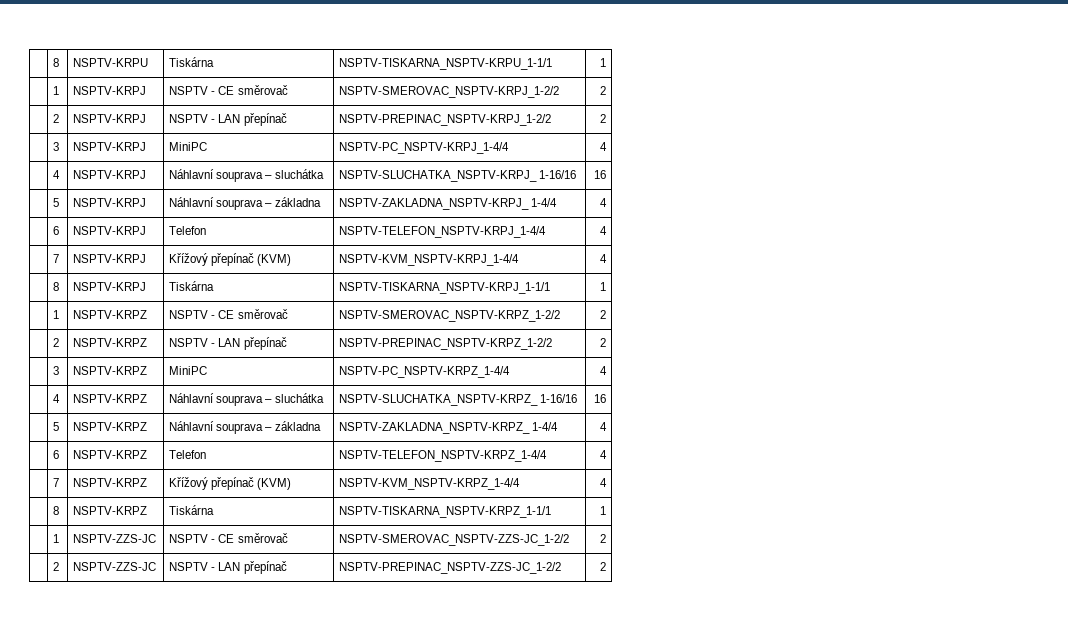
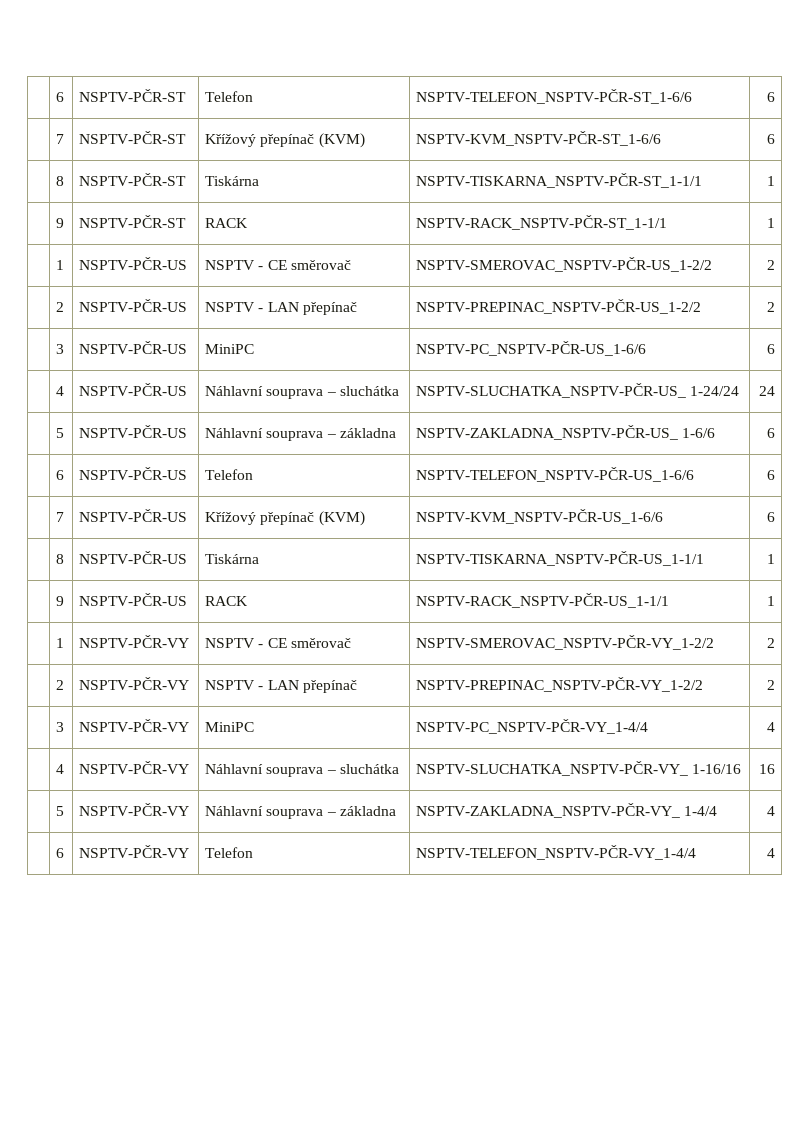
- | 8 | NSPTV-KRPU | Tiskárna | NSPTV-TISKARNA_NSPTV-KRPU_1-1/1 | 1
- | 1 | NSPTV-KRPJ | NSPTV - CE směrovač | NSPTV-SMEROVAC_NSPTV-KRPJ_1-2/2 | 2
- | 2 | NSPTV-KRPJ | NSPTV - LAN přepínač | NSPTV-PREPINAC_NSPTV-KRPJ_1-2/2 | 2
- | 3 | NSPTV-KRPJ | MiniPC | NSPTV-PC_NSPTV-KRPJ_1-4/4 | 4
- | 4 | NSPTV-KRPJ | Náhlavní souprava – sluchátka | NSPTV-SLUCHATKA_NSPTV-KRPJ_ 1-16/16 | 16
- | 5 | NSPTV-KRPJ | Náhlavní souprava – základna | NSPTV-ZAKLADNA_NSPTV-KRPJ_ 1-4/4 | 4
- | 6 | NSPTV-KRPJ | Telefon | NSPTV-TELEFON_NSPTV-KRPJ_1-4/4 | 4
- | 7 | NSPTV-KRPJ | Křížový přepínač (KVM) | NSPTV-KVM_NSPTV-KRPJ_1-4/4 | 4
- | 8 | NSPTV-KRPJ | Tiskárna | NSPTV-TISKARNA_NSPTV-KRPJ_1-1/1 | 1
- | 1 | NSPTV-KRPZ | NSPTV - CE směrovač | NSPTV-SMEROVAC_NSPTV-KRPZ_1-2/2 | 2
- | 2 | NSPTV-KRPZ | NSPTV - LAN přepínač | NSPTV-PREPINAC_NSPTV-KRPZ_1-2/2 | 2
- | 3 | NSPTV-KRPZ | MiniPC | NSPTV-PC_NSPTV-KRPZ_1-4/4 | 4
- | 4 | NSPTV-KRPZ | Náhlavní souprava – sluchátka | NSPTV-SLUCHATKA_NSPTV-KRPZ_ 1-16/16 | 16
- | 5 | NSPTV-KRPZ | Náhlavní souprava – základna | NSPTV-ZAKLADNA_NSPTV-KRPZ_ 1-4/4 | 4
- | 6 | NSPTV-KRPZ | Telefon | NSPTV-TELEFON_NSPTV-KRPZ_1-4/4 | 4
- | 7 | NSPTV-KRPZ | Křížový přepínač (KVM) | NSPTV-KVM_NSPTV-KRPZ_1-4/4 | 4
- | 8 | NSPTV-KRPZ | Tiskárna | NSPTV-TISKARNA_NSPTV-KRPZ_1-1/1 | 1
- | 1 | NSPTV-ZZS-JC | NSPTV - CE směrovač | NSPTV-SMEROVAC_NSPTV-ZZS-JC_1-2/2 | 2
- | 2 | NSPTV-ZZS-JC | NSPTV - LAN přepínač | NSPTV-PREPINAC_NSPTV-ZZS-JC_1-2/2 | 2
+ | 6 | NSPTV-PČR-ST | Telefon | NSPTV-TELEFON_NSPTV-PČR-ST_1-6/6 | 6
+ | 7 | NSPTV-PČR-ST | Křížový přepínač (KVM) | NSPTV-KVM_NSPTV-PČR-ST_1-6/6 | 6
+ | 8 | NSPTV-PČR-ST | Tiskárna | NSPTV-TISKARNA_NSPTV-PČR-ST_1-1/1 | 1
+ | 9 | NSPTV-PČR-ST | RACK | NSPTV-RACK_NSPTV-PČR-ST_1-1/1 | 1
+ | 1 | NSPTV-PČR-US | NSPTV - CE směrovač | NSPTV-SMEROVAC_NSPTV-PČR-US_1-2/2 | 2
+ | 2 | NSPTV-PČR-US | NSPTV - LAN přepínač | NSPTV-PREPINAC_NSPTV-PČR-US_1-2/2 | 2
+ | 3 | NSPTV-PČR-US | MiniPC | NSPTV-PC_NSPTV-PČR-US_1-6/6 | 6
+ | 4 | NSPTV-PČR-US | Náhlavní souprava – sluchátka | NSPTV-SLUCHATKA_NSPTV-PČR-US_ 1-24/24 | 24
+ | 5 | NSPTV-PČR-US | Náhlavní souprava – základna | NSPTV-ZAKLADNA_NSPTV-PČR-US_ 1-6/6 | 6
+ | 6 | NSPTV-PČR-US | Telefon | NSPTV-TELEFON_NSPTV-PČR-US_1-6/6 | 6
+ | 7 | NSPTV-PČR-US | Křížový přepínač (KVM) | NSPTV-KVM_NSPTV-PČR-US_1-6/6 | 6
+ | 8 | NSPTV-PČR-US | Tiskárna | NSPTV-TISKARNA_NSPTV-PČR-US_1-1/1 | 1
+ | 9 | NSPTV-PČR-US | RACK | NSPTV-RACK_NSPTV-PČR-US_1-1/1 | 1
+ | 1 | NSPTV-PČR-VY | NSPTV - CE směrovač | NSPTV-SMEROVAC_NSPTV-PČR-VY_1-2/2 | 2
+ | 2 | NSPTV-PČR-VY | NSPTV - LAN přepínač | NSPTV-PREPINAC_NSPTV-PČR-VY_1-2/2 | 2
+ | 3 | NSPTV-PČR-VY | MiniPC | NSPTV-PC_NSPTV-PČR-VY_1-4/4 | 4
+ | 4 | NSPTV-PČR-VY | Náhlavní souprava – sluchátka | NSPTV-SLUCHATKA_NSPTV-PČR-VY_ 1-16/16 | 16
+ | 5 | NSPTV-PČR-VY | Náhlavní souprava – základna | NSPTV-ZAKLADNA_NSPTV-PČR-VY_ 1-4/4 | 4
+ | 6 | NSPTV-PČR-VY | Telefon | NSPTV-TELEFON_NSPTV-PČR-VY_1-4/4 | 4

